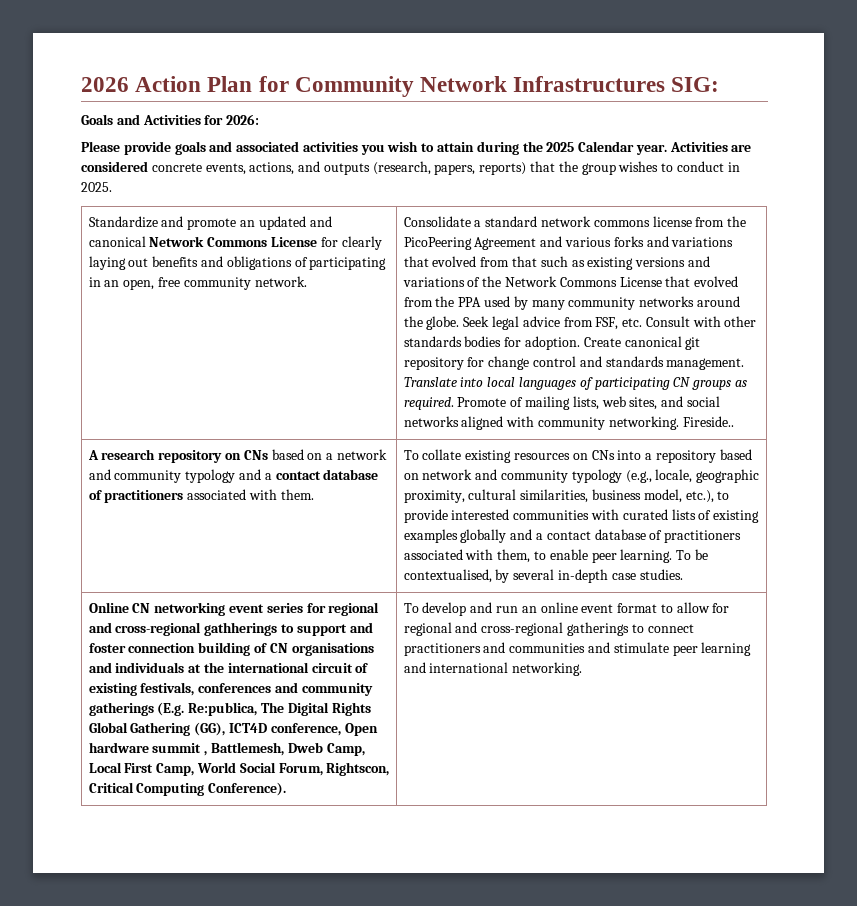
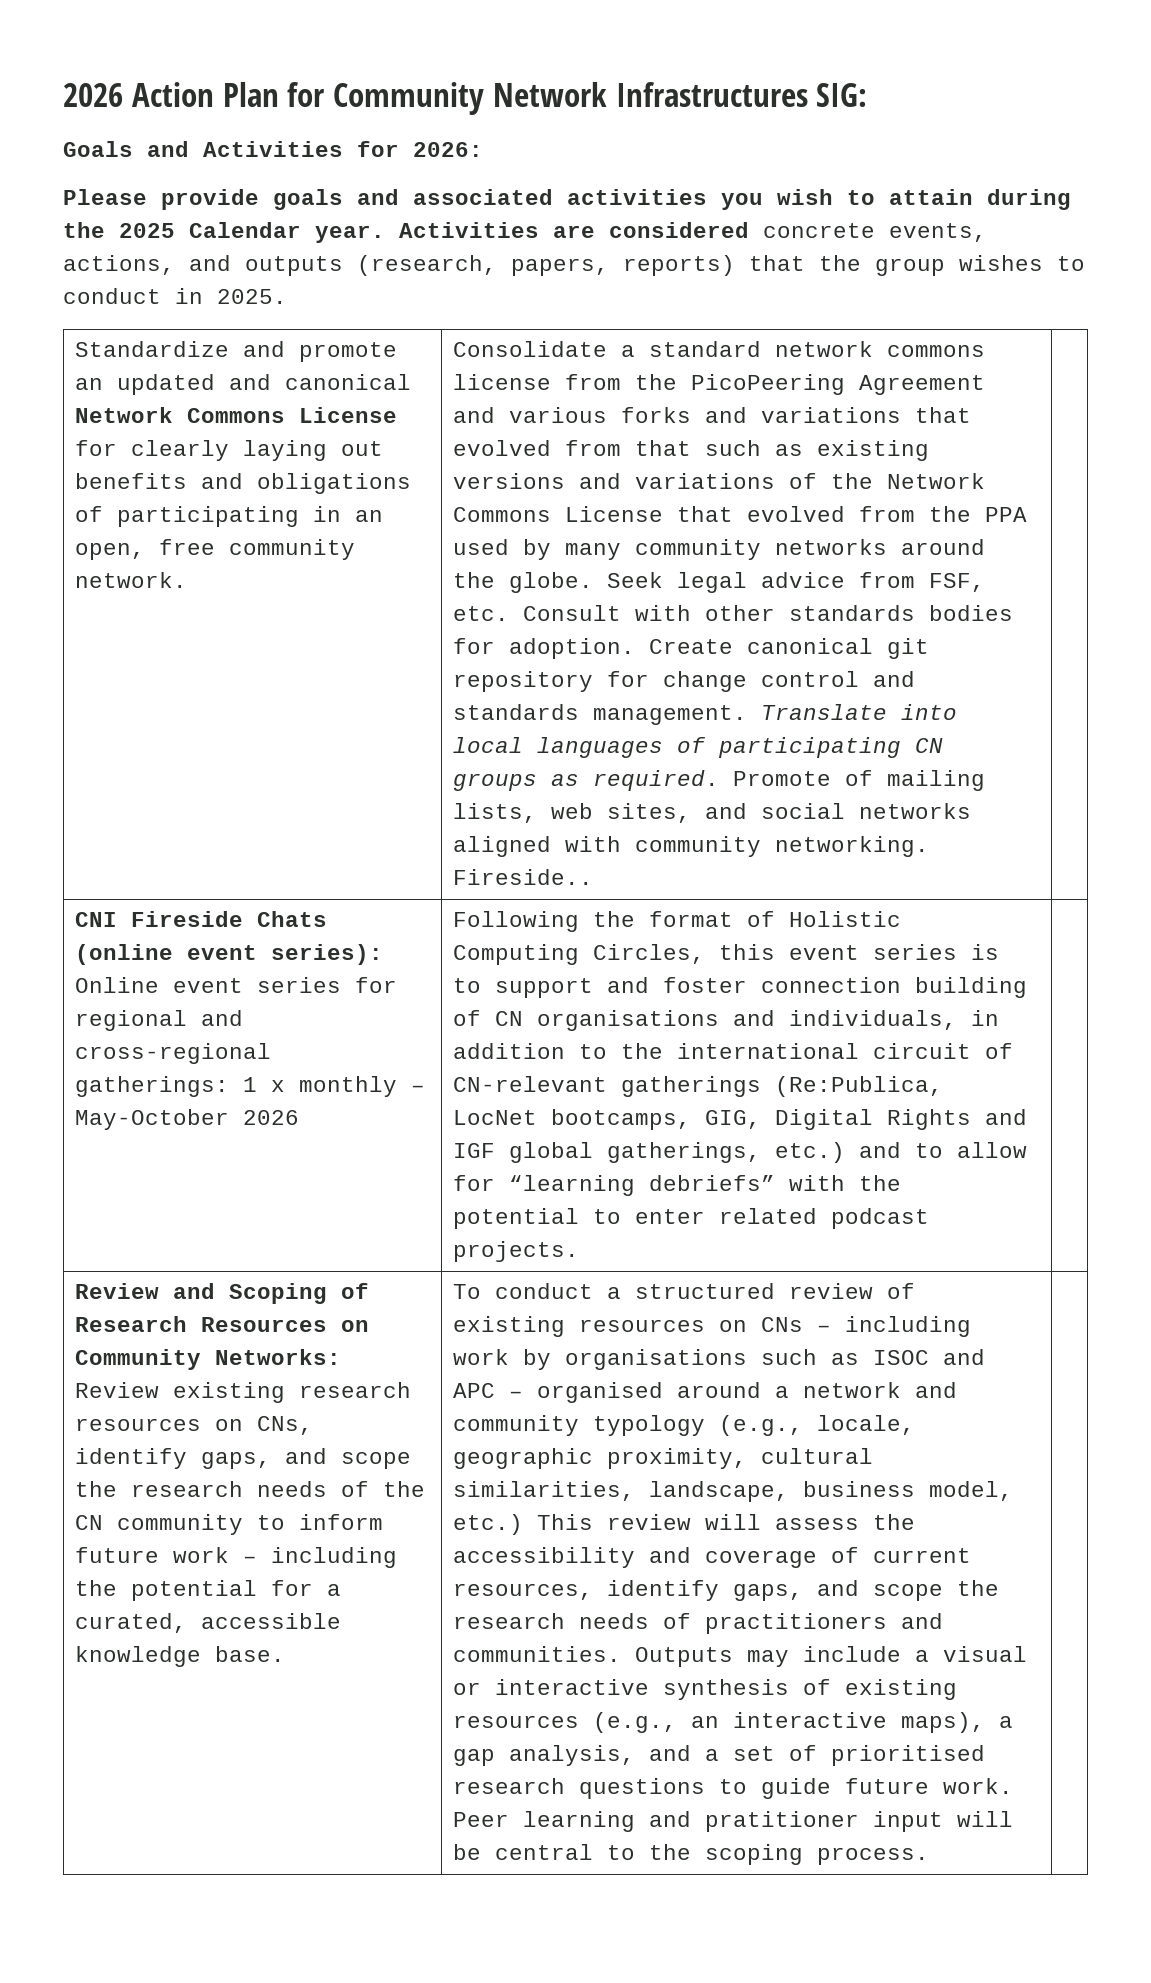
- A research repository on CNs based on a network and community typology and a contact database of practitioners associated with them. | To collate existing resources on CNs into a repository based on network and community typology (e.g., locale, geographic proximity, cultural similarities, business model, etc.), to provide interested communities with curated lists of existing examples globally and a contact database of practitioners associated with them, to enable peer learning. To be contextualised, by several in-depth case studies.
- Online CN networking event series for regional and cross-regional gathherings to support and foster connection building of CN organisations and individuals at the international circuit of existing festivals, conferences and community gatherings (E.g. Re:publica, The Digital Rights Global Gathering (GG), ICT4D conference, Open hardware summit , Battlemesh, Dweb Camp, Local First Camp, World Social Forum, Rightscon, Critical Computing Conference). | To develop and run an online event format to allow for regional and cross-regional gatherings to connect practitioners and communities and stimulate peer learning and international networking.
+ CNI Fireside Chats (online event series): Online event series for regional and cross-regional gatherings: 1 x monthly – May-October 2026 | Following the format of Holistic Computing Circles, this event series is to support and foster connection building of CN organisations and individuals, in addition to the international circuit of CN-relevant gatherings (Re:Publica, LocNet bootcamps, GIG, Digital Rights and IGF global gatherings, etc.) and to allow for “learning debriefs” with the potential to enter related podcast projects. |
+ Review and Scoping of Research Resources on Community Networks: Review existing research resources on CNs, identify gaps, and scope the research needs of the CN community to inform future work – including the potential for a curated, accessible knowledge base. | To conduct a structured review of existing resources on CNs – including work by organisations such as ISOC and APC – organised around a network and community typology (e.g., locale, geographic proximity, cultural similarities, landscape, business model, etc.) This review will assess the accessibility and coverage of current resources, identify gaps, and scope the research needs of practitioners and communities. Outputs may include a visual or interactive synthesis of existing resources (e.g., an interactive maps), a gap analysis, and a set of prioritised research questions to guide future work. Peer learning and pratitioner input will be central to the scoping process.

